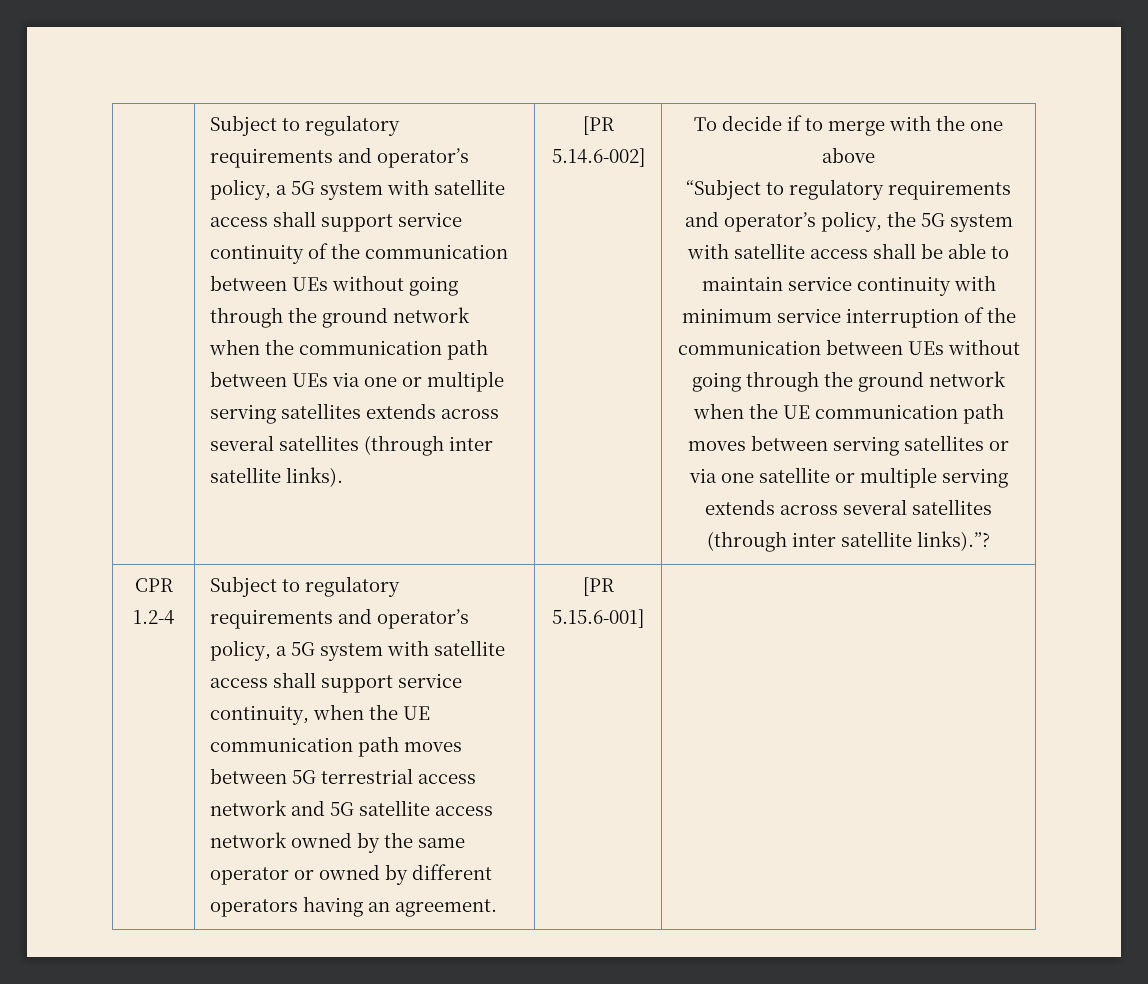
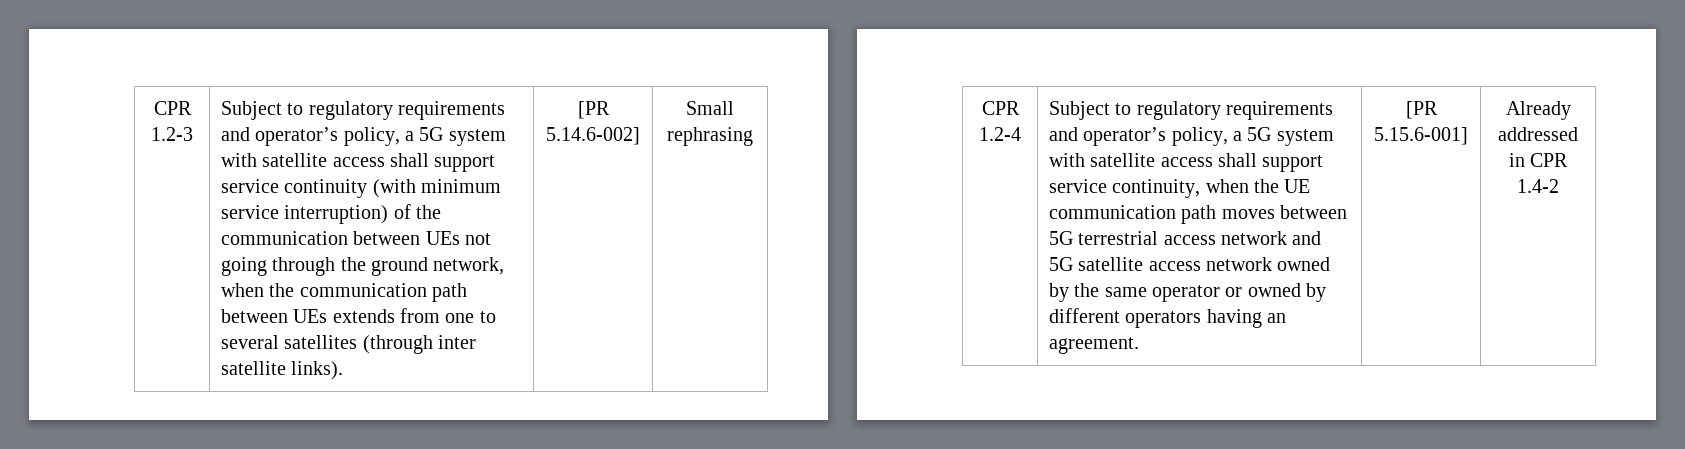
+ CPR 1.2-3
- Subject to regulatory requirements and operator’s policy, a 5G system with satellite access shall support service continuity of the communication between UEs without going through the ground network when the communication path between UEs via one or multiple serving satellites extends across several satellites (through inter satellite links).
+ Subject to regulatory requirements and operator’s policy, a 5G system with satellite access shall support service continuity (with minimum service interruption) of the communication between UEs not going through the ground network, when the communication path between UEs extends from one to several satellites (through inter satellite links).
- To decide if to merge with the one above
- “Subject to regulatory requirements and operator’s policy, the 5G system with satellite access shall be able to maintain service continuity with minimum service interruption of the communication between UEs without going through the ground network when the UE communication path moves between serving satellites or via one satellite or multiple serving extends across several satellites (through inter satellite links).”?
+ Small rephrasing
+ Already addressed in CPR 1.4-2

